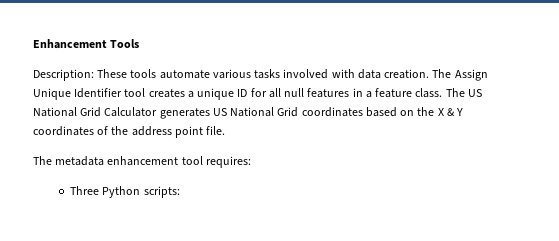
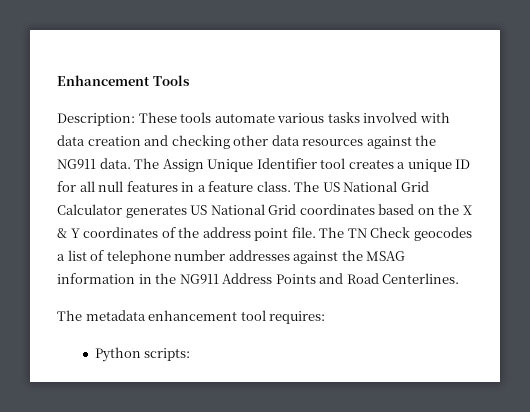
- Description: These tools automate various tasks involved with data creation.
+ Description: These tools automate various tasks involved with data creation and checking other data resources against the NG911 data.
+ The TN Check geocodes a list of telephone number addresses against the MSAG information in the NG911 Address Points and Road Centerlines.
- Three Python scripts:
+ Python scripts:

